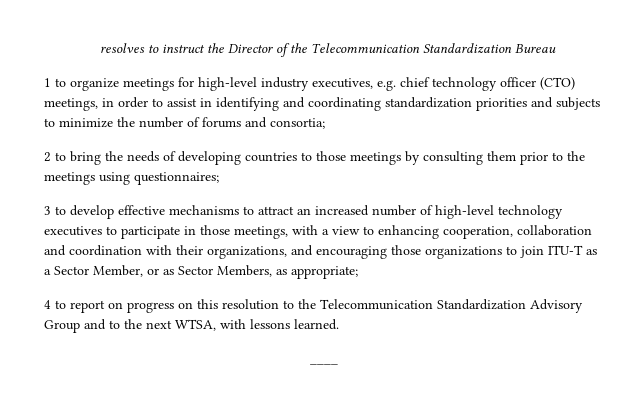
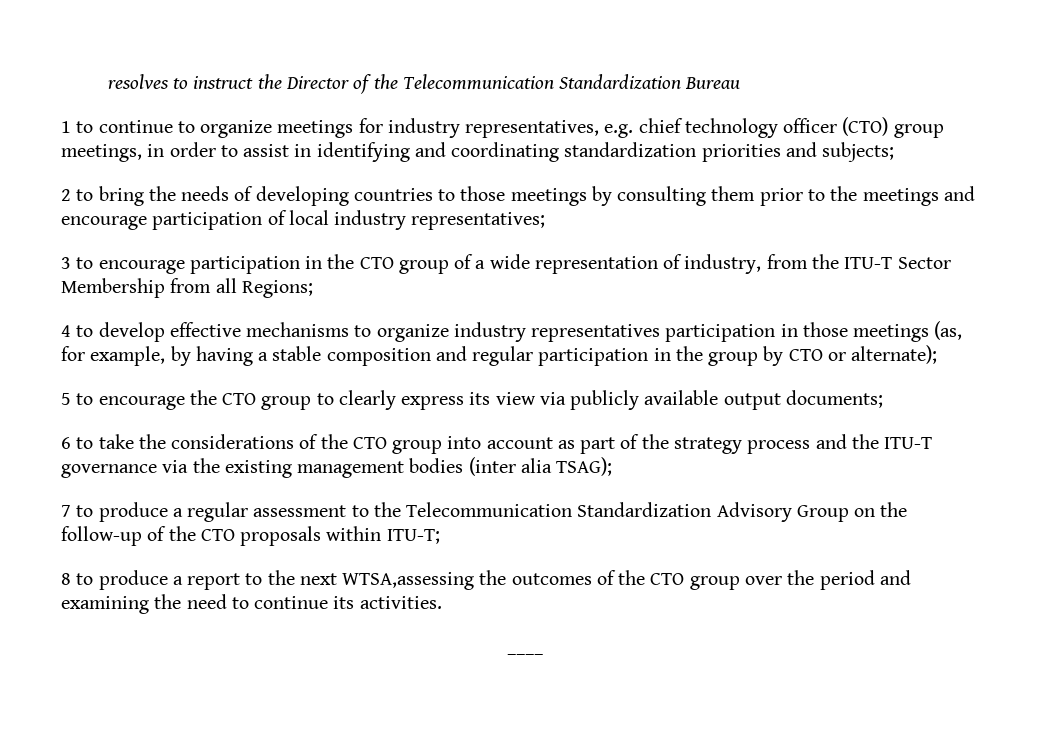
- 1 to organize meetings for high-level industry executives, e.g. chief technology officer (CTO) meetings, in order to assist in identifying and coordinating standardization priorities and subjects to minimize the number of forums and consortia;
+ 1 to continue to organize meetings for industry representatives, e.g. chief technology officer (CTO) group meetings, in order to assist in identifying and coordinating standardization priorities and subjects;
- 2 to bring the needs of developing countries to those meetings by consulting them prior to the meetings using questionnaires;
- 3 to develop effective mechanisms to attract an increased number of high-level technology executives to participate in those meetings, with a view to enhancing cooperation, collaboration and coordination with their organizations, and encouraging those organizations to join ITU-T as a Sector Member, or as Sector Members, as appropriate;
- 4 to report on progress on this resolution to the Telecommunication Standardization Advisory Group and to the next WTSA, with lessons learned.
+ 2 to bring the needs of developing countries to those meetings by consulting them prior to the meetings and encourage participation of local industry representatives;
+ 3 to encourage participation in the CTO group of a wide representation of industry, from the ITU-T Sector Membership from all Regions;
+ 4 to develop effective mechanisms to organize industry representatives participation in those meetings (as, for example, by having a stable composition and regular participation in the group by CTO or alternate);
+ 5 to encourage the CTO group to clearly express its view via publicly available output documents;
+ 6 to take the considerations of the CTO group into account as part of the strategy process and the ITU-T governance via the existing management bodies (inter alia TSAG);
+ 7 to produce a regular assessment to the Telecommunication Standardization Advisory Group on the follow-up of the CTO proposals within ITU-T;
+ 8 to produce a report to the next WTSA,assessing the outcomes of the CTO group over the period and examining the need to continue its activities.

